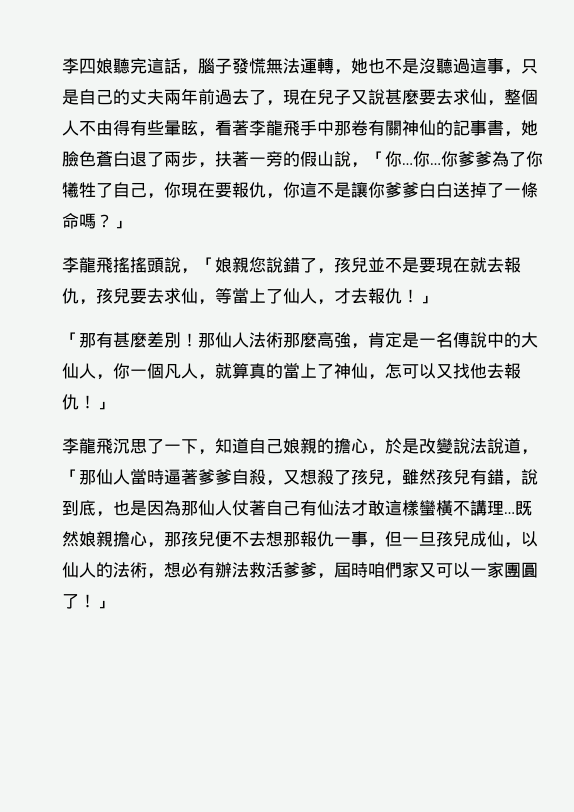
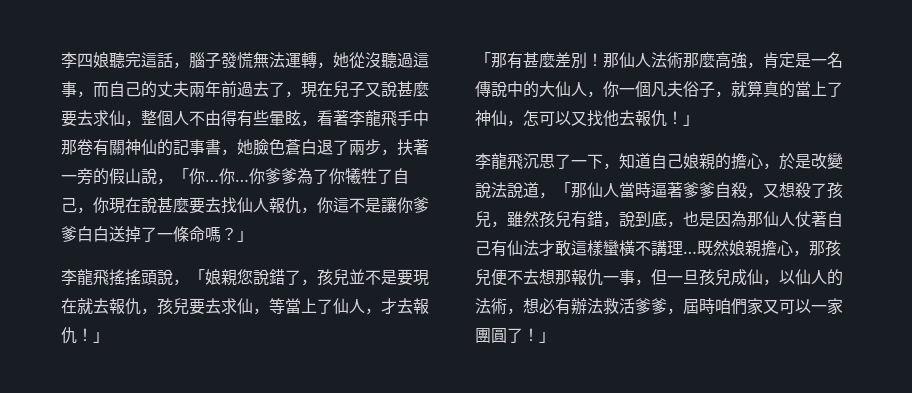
- 李四娘聽完這話，腦子發慌無法運轉，她也不是沒聽過這事，只是自己的丈夫兩年前過去了，現在兒子又說甚麼要去求仙，整個人不由得有些暈眩，看著李龍飛手中那卷有關神仙的記事書，她臉色蒼白退了兩步，扶著一旁的假山說，「你…
+ 李四娘聽完這話，腦子發慌無法運轉，她從沒聽過這事，而自己的丈夫兩年前過去了，現在兒子又說甚麼要去求仙，整個人不由得有些暈眩，看著李龍飛手中那卷有關神仙的記事書，她臉色蒼白退了兩步，扶著一旁的假山說，「你…
- 你爹爹為了你犧牲了自己，你現在要報仇，你這不是讓你爹爹白白送掉了一條命嗎？」
+ 你爹爹為了你犧牲了自己，你現在說甚麼要去找仙人報仇，你這不是讓你爹爹白白送掉了一條命嗎？」
- 那仙人法術那麼高強，肯定是一名傳說中的大仙人，你一個凡人，就算真的當上了神仙，怎可以又找他去報仇！」
+ 那仙人法術那麼高強，肯定是一名傳說中的大仙人，你一個凡夫俗子，就算真的當上了神仙，怎可以又找他去報仇！」

